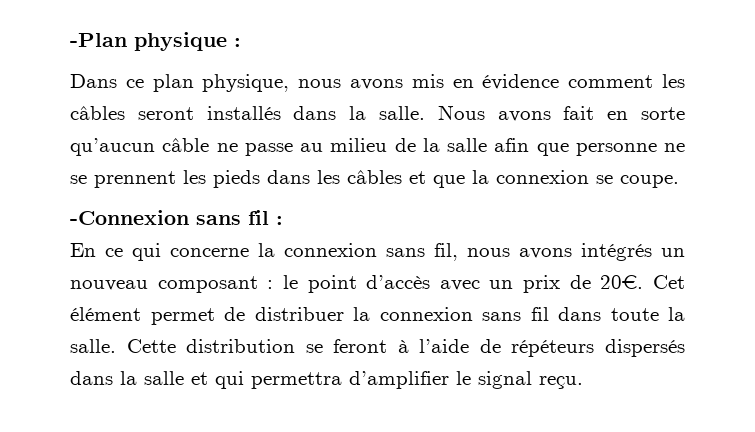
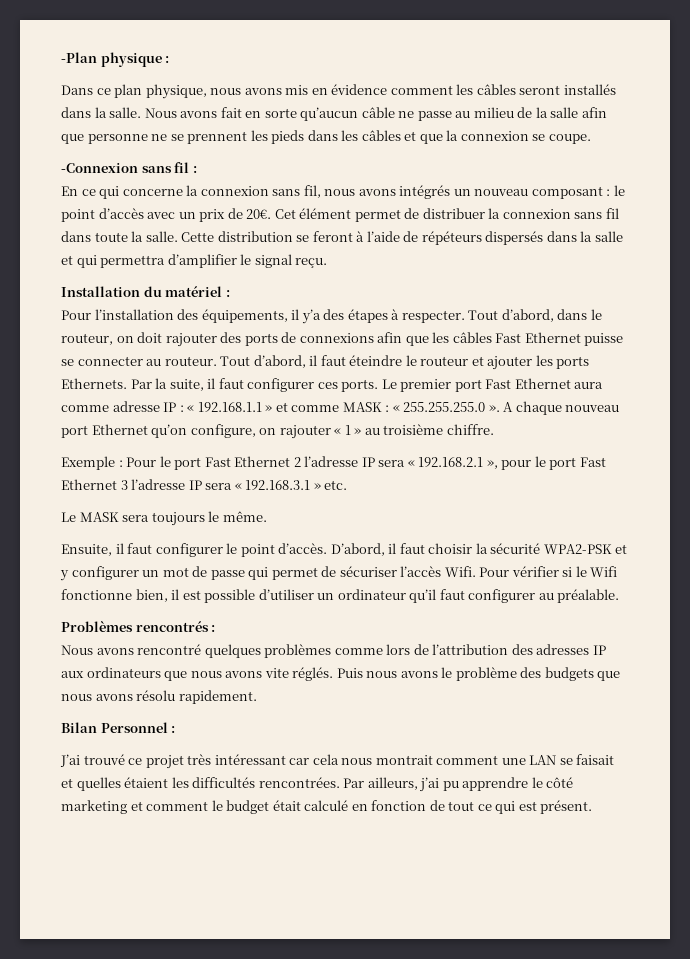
+ Installation du matériel :
+ Pour l’installation des équipements, il y’a des étapes à respecter. Tout d’abord, dans le routeur, on doit rajouter des ports de connexions afin que les câbles Fast Ethernet puisse se connecter au routeur. Tout d’abord, il faut éteindre le routeur et ajouter les ports Ethernets. Par la suite, il faut configurer ces ports. Le premier port Fast Ethernet aura comme adresse IP : « 192.168.1.1 » et comme MASK : « 255.255.255.0 ». A chaque nouveau port Ethernet qu’on configure, on rajouter « 1 » au troisième chiffre.
+ Exemple : Pour le port Fast Ethernet 2 l’adresse IP sera « 192.168.2.1 », pour le port Fast Ethernet 3 l’adresse IP sera « 192.168.3.1 » etc.
+ Le MASK sera toujours le même.
+ Ensuite, il faut configurer le point d’accès. D’abord, il faut choisir la sécurité WPA2-PSK et y configurer un mot de passe qui permet de sécuriser l’accès Wifi. Pour vérifier si le Wifi fonctionne bien, il est possible d’utiliser un ordinateur qu’il faut configurer au préalable.
+ Problèmes rencontrés :
+ Nous avons rencontré quelques problèmes comme lors de l’attribution des adresses IP aux ordinateurs que nous avons vite réglés. Puis nous avons le problème des budgets que nous avons résolu rapidement.
+ Bilan Personnel :
+ J’ai trouvé ce projet très intéressant car cela nous montrait comment une LAN se faisait et quelles étaient les difficultés rencontrées. Par ailleurs, j’ai pu apprendre le côté marketing et comment le budget était calculé en fonction de tout ce qui est présent.

